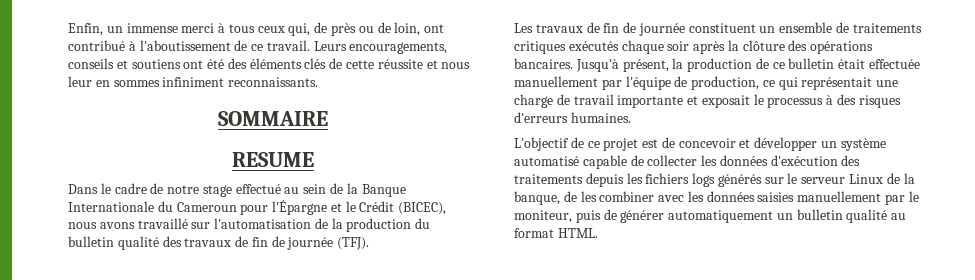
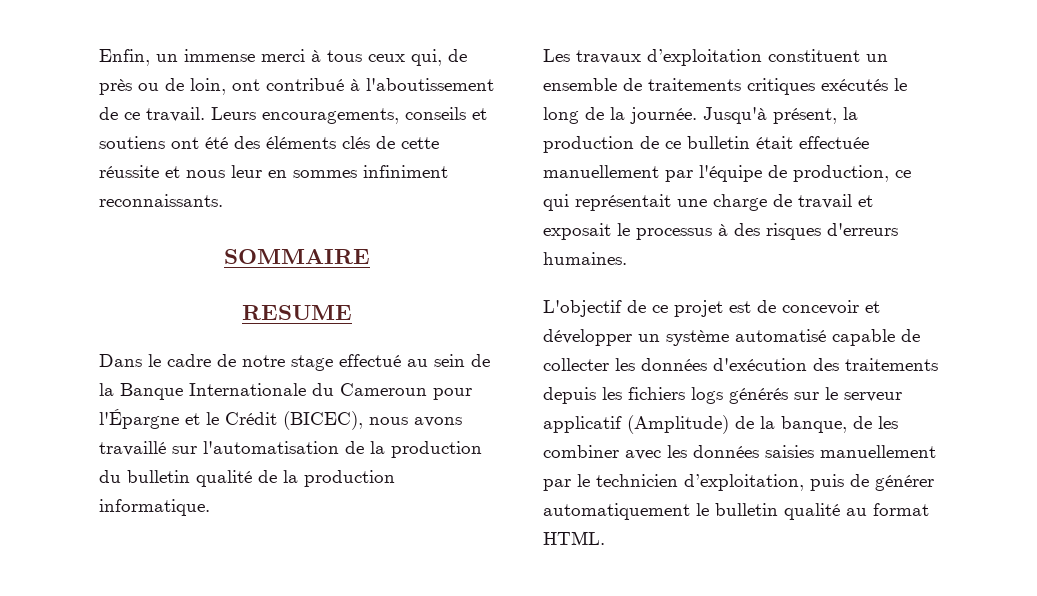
- Dans le cadre de notre stage effectué au sein de la Banque Internationale du Cameroun pour l'Épargne et le Crédit (BICEC), nous avons travaillé sur l'automatisation de la production du bulletin qualité des travaux de fin de journée (TFJ).
- Les travaux de fin de journée constituent un ensemble de traitements critiques exécutés chaque soir après la clôture des opérations bancaires.
+ Dans le cadre de notre stage effectué au sein de la Banque Internationale du Cameroun pour l'Épargne et le Crédit (BICEC), nous avons travaillé sur l'automatisation de la production du bulletin qualité de la production informatique.
+ Les travaux d’exploitation constituent un ensemble de traitements critiques exécutés le long de la journée.
- Jusqu'à présent, la production de ce bulletin était effectuée manuellement par l'équipe de production, ce qui représentait une charge de travail importante et exposait le processus à des risques d'erreurs humaines.
+ Jusqu'à présent, la production de ce bulletin était effectuée manuellement par l'équipe de production, ce qui représentait une charge de travail et exposait le processus à des risques d'erreurs humaines.
- L'objectif de ce projet est de concevoir et développer un système automatisé capable de collecter les données d'exécution des traitements depuis les fichiers logs générés sur le serveur Linux de la banque, de les combiner avec les données saisies manuellement par le moniteur, puis de générer automatiquement un bulletin qualité au format HTML.
+ L'objectif de ce projet est de concevoir et développer un système automatisé capable de collecter les données d'exécution des traitements depuis les fichiers logs générés sur le serveur applicatif (Amplitude) de la banque, de les combiner avec les données saisies manuellement par le technicien d’exploitation, puis de générer automatiquement le bulletin qualité au format HTML.

